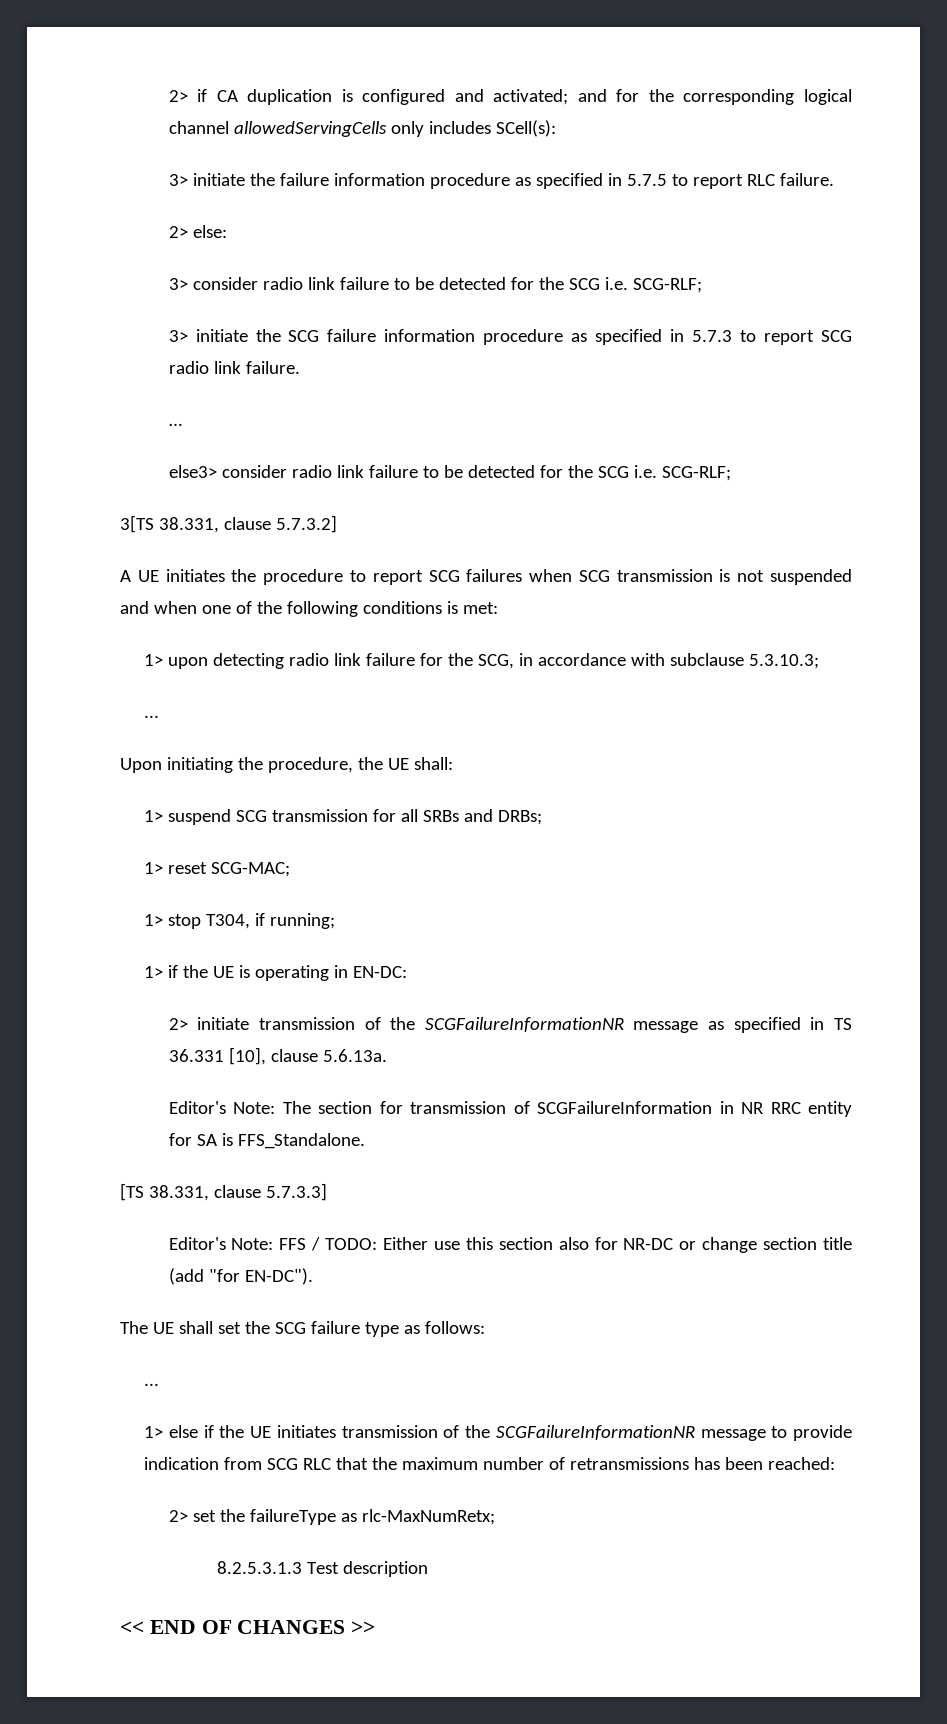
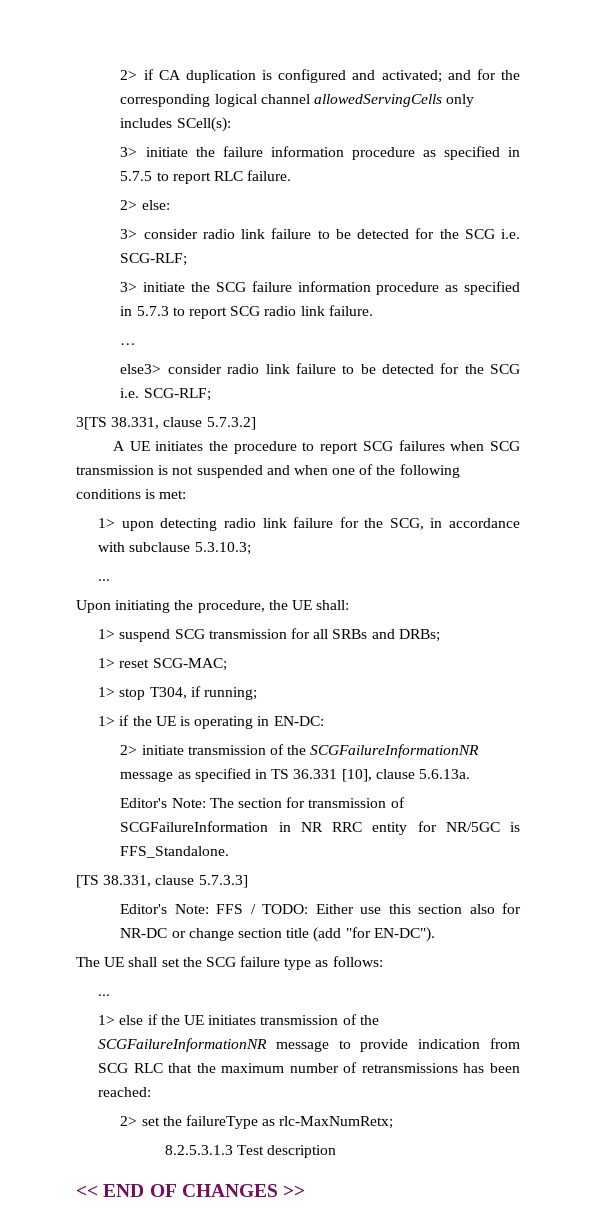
- Editor's Note: The section for transmission of SCGFailureInformation in NR RRC entity for SA is FFS_Standalone.
+ Editor's Note: The section for transmission of SCGFailureInformation in NR RRC entity for NR/5GC is FFS_Standalone.

